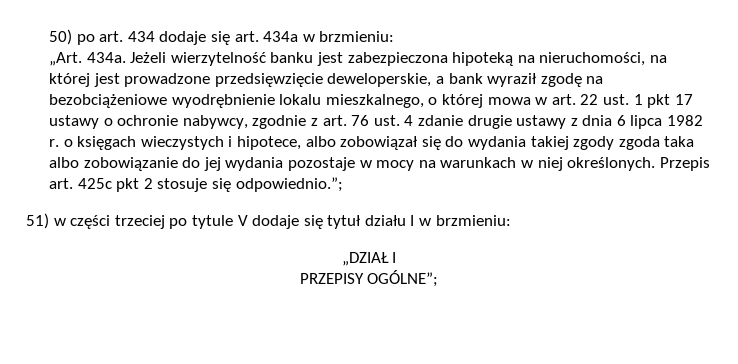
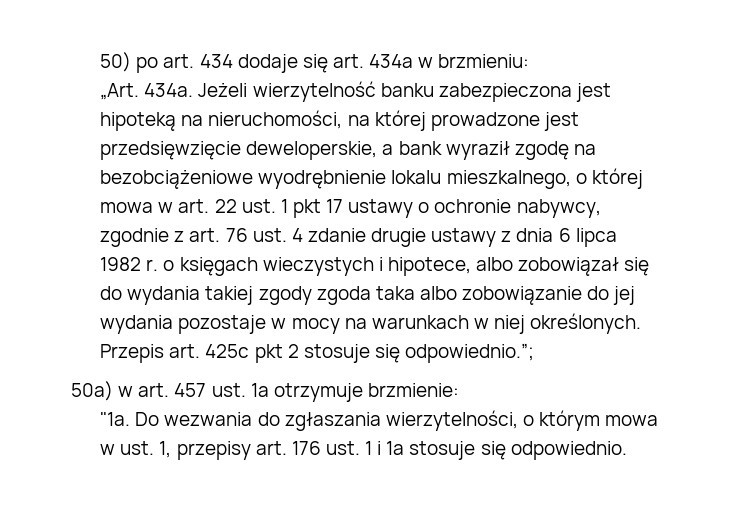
- Jeżeli wierzytelność banku jest zabezpieczona hipoteką na nieruchomości, na której jest prowadzone przedsięwzięcie deweloperskie, a bank wyraził zgodę na bezobciążeniowe wyodrębnienie lokalu mieszkalnego, o której mowa w art. 22 ust. 1 pkt 17 ustawy o ochronie nabywcy, zgodnie z art. 76 ust. 4 zdanie drugie ustawy z dnia 6 lipca 1982 r. o księgach wieczystych i hipotece, albo zobowiązał się do wydania takiej zgody zgoda taka albo zobowiązanie do jej wydania pozostaje w mocy na warunkach w niej określonych.
+ Jeżeli wierzytelność banku zabezpieczona jest hipoteką na nieruchomości, na której prowadzone jest przedsięwzięcie deweloperskie, a bank wyraził zgodę na bezobciążeniowe wyodrębnienie lokalu mieszkalnego, o której mowa w art. 22 ust. 1 pkt 17 ustawy o ochronie nabywcy, zgodnie z art. 76 ust. 4 zdanie drugie ustawy z dnia 6 lipca 1982 r. o księgach wieczystych i hipotece, albo zobowiązał się do wydania takiej zgody zgoda taka albo zobowiązanie do jej wydania pozostaje w mocy na warunkach w niej określonych.
- 51) w części trzeciej po tytule V dodaje się tytuł działu I w brzmieniu:
- „DZIAŁ I
- PRZEPISY OGÓLNE”;
+ 50a) w art. 457 ust. 1a otrzymuje brzmienie:
+ "1a. Do wezwania do zgłaszania wierzytelności, o którym mowa w ust. 1, przepisy art. 176 ust. 1 i 1a stosuje się odpowiednio.

